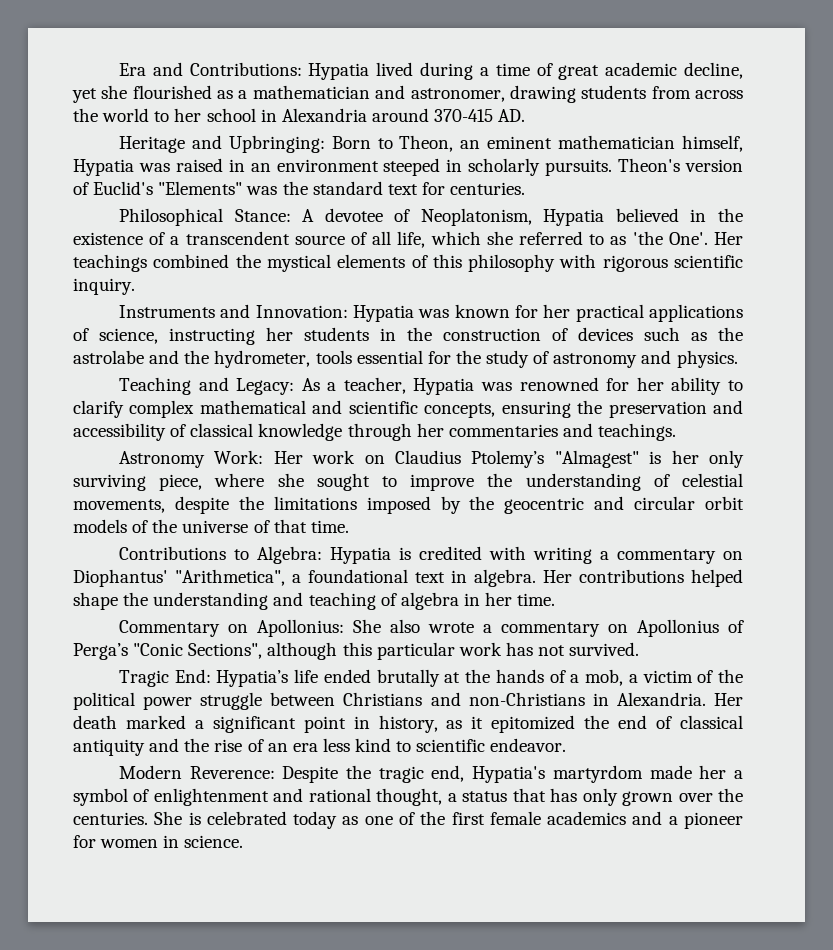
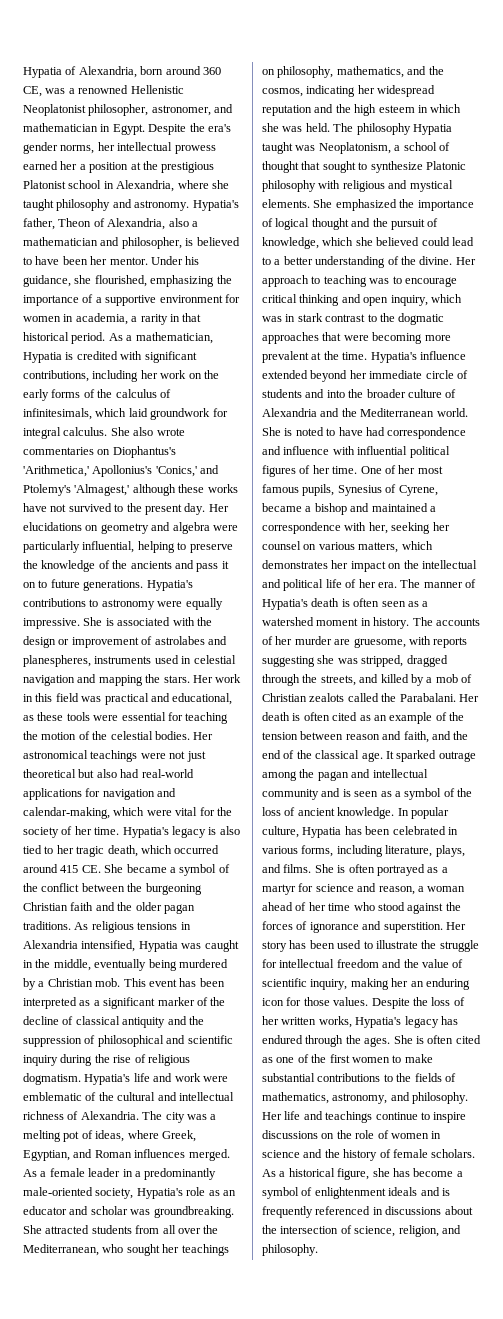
- Era and Contributions: Hypatia lived during a time of great academic decline, yet she flourished as a mathematician and astronomer, drawing students from across the world to her school in Alexandria around 370-415 AD.
- Heritage and Upbringing: Born to Theon, an eminent mathematician himself, Hypatia was raised in an environment steeped in scholarly pursuits. Theon's version of Euclid's "Elements" was the standard text for centuries.
- Philosophical Stance: A devotee of Neoplatonism, Hypatia believed in the existence of a transcendent source of all life, which she referred to as 'the One'. Her teachings combined the mystical elements of this philosophy with rigorous scientific inquiry.
- Instruments and Innovation: Hypatia was known for her practical applications of science, instructing her students in the construction of devices such as the astrolabe and the hydrometer, tools essential for the study of astronomy and physics.
- Teaching and Legacy: As a teacher, Hypatia was renowned for her ability to clarify complex mathematical and scientific concepts, ensuring the preservation and accessibility of classical knowledge through her commentaries and teachings.
- Astronomy Work: Her work on Claudius Ptolemy’s "Almagest" is her only surviving piece, where she sought to improve the understanding of celestial movements, despite the limitations imposed by the geocentric and circular orbit models of the universe of that time.
- Contributions to Algebra: Hypatia is credited with writing a commentary on Diophantus' "Arithmetica", a foundational text in algebra. Her contributions helped shape the understanding and teaching of algebra in her time.
- Commentary on Apollonius: She also wrote a commentary on Apollonius of Perga’s "Conic Sections", although this particular work has not survived.
- Tragic End: Hypatia’s life ended brutally at the hands of a mob, a victim of the political power struggle between Christians and non-Christians in Alexandria. Her death marked a significant point in history, as it epitomized the end of classical antiquity and the rise of an era less kind to scientific endeavor.
- Modern Reverence: Despite the tragic end, Hypatia's martyrdom made her a symbol of enlightenment and rational thought, a status that has only grown over the centuries. She is celebrated today as one of the first female academics and a pioneer for women in science.
+ Hypatia of Alexandria, born around 360 CE, was a renowned Hellenistic Neoplatonist philosopher, astronomer, and mathematician in Egypt. Despite the era's gender norms, her intellectual prowess earned her a position at the prestigious Platonist school in Alexandria, where she taught philosophy and astronomy. Hypatia's father, Theon of Alexandria, also a mathematician and philosopher, is believed to have been her mentor. Under his guidance, she flourished, emphasizing the importance of a supportive environment for women in academia, a rarity in that historical period. As a mathematician, Hypatia is credited with significant contributions, including her work on the early forms of the calculus of infinitesimals, which laid groundwork for integral calculus. She also wrote commentaries on Diophantus's 'Arithmetica,' Apollonius's 'Conics,' and Ptolemy's 'Almagest,' although these works have not survived to the present day. Her elucidations on geometry and algebra were particularly influential, helping to preserve the knowledge of the ancients and pass it on to future generations. Hypatia's contributions to astronomy were equally impressive. She is associated with the design or improvement of astrolabes and planespheres, instruments used in celestial navigation and mapping the stars. Her work in this field was practical and educational, as these tools were essential for teaching the motion of the celestial bodies. Her astronomical teachings were not just theoretical but also had real-world applications for navigation and calendar-making, which were vital for the society of her time. Hypatia's legacy is also tied to her tragic death, which occurred around 415 CE. She became a symbol of the conflict between the burgeoning Christian faith and the older pagan traditions. As religious tensions in Alexandria intensified, Hypatia was caught in the middle, eventually being murdered by a Christian mob. This event has been interpreted as a significant marker of the decline of classical antiquity and the suppression of philosophical and scientific inquiry during the rise of religious dogmatism. Hypatia's life and work were emblematic of the cultural and intellectual richness of Alexandria. The city was a melting pot of ideas, where Greek, Egyptian, and Roman influences merged. As a female leader in a predominantly male-oriented society, Hypatia's role as an educator and scholar was groundbreaking. She attracted students from all over the Mediterranean, who sought her teachings on philosophy, mathematics, and the cosmos, indicating her widespread reputation and the high esteem in which she was held. The philosophy Hypatia taught was Neoplatonism, a school of thought that sought to synthesize Platonic philosophy with religious and mystical elements. She emphasized the importance of logical thought and the pursuit of knowledge, which she believed could lead to a better understanding of the divine. Her approach to teaching was to encourage critical thinking and open inquiry, which was in stark contrast to the dogmatic approaches that were becoming more prevalent at the time. Hypatia's influence extended beyond her immediate circle of students and into the broader culture of Alexandria and the Mediterranean world. She is noted to have had correspondence and influence with influential political figures of her time. One of her most famous pupils, Synesius of Cyrene, became a bishop and maintained a correspondence with her, seeking her counsel on various matters, which demonstrates her impact on the intellectual and political life of her era. The manner of Hypatia's death is often seen as a watershed moment in history. The accounts of her murder are gruesome, with reports suggesting she was stripped, dragged through the streets, and killed by a mob of Christian zealots called the Parabalani. Her death is often cited as an example of the tension between reason and faith, and the end of the classical age. It sparked outrage among the pagan and intellectual community and is seen as a symbol of the loss of ancient knowledge. In popular culture, Hypatia has been celebrated in various forms, including literature, plays, and films. She is often portrayed as a martyr for science and reason, a woman ahead of her time who stood against the forces of ignorance and superstition. Her story has been used to illustrate the struggle for intellectual freedom and the value of scientific inquiry, making her an enduring icon for those values. Despite the loss of her written works, Hypatia's legacy has endured through the ages. She is often cited as one of the first women to make substantial contributions to the fields of mathematics, astronomy, and philosophy. Her life and teachings continue to inspire discussions on the role of women in science and the history of female scholars. As a historical figure, she has become a symbol of enlightenment ideals and is frequently referenced in discussions about the intersection of science, religion, and philosophy.

